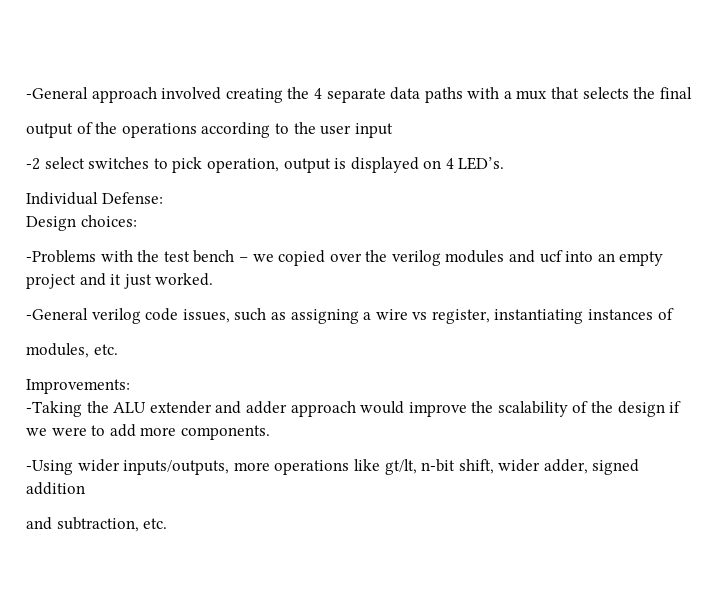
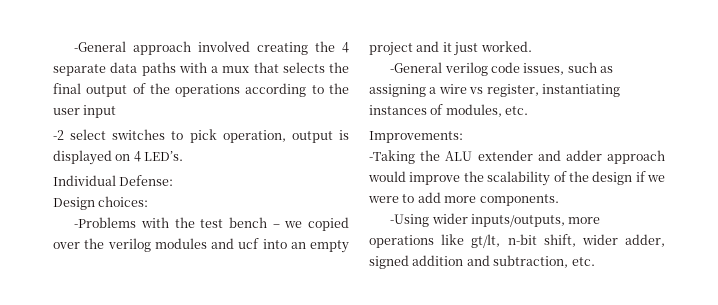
- -General approach involved creating the 4 separate data paths with a mux that selects the final
- output of the operations according to the user input
+ -General approach involved creating the 4 separate data paths with a mux that selects the final output of the operations according to the user input
- -General verilog code issues, such as assigning a wire vs register, instantiating instances of
- modules, etc.
+ -General verilog code issues, such as assigning a wire vs register, instantiating instances of modules, etc.
- -Using wider inputs/outputs, more operations like gt/lt, n-bit shift, wider adder, signed addition
- and subtraction, etc.
+ -Using wider inputs/outputs, more operations like gt/lt, n-bit shift, wider adder, signed addition and subtraction, etc.

